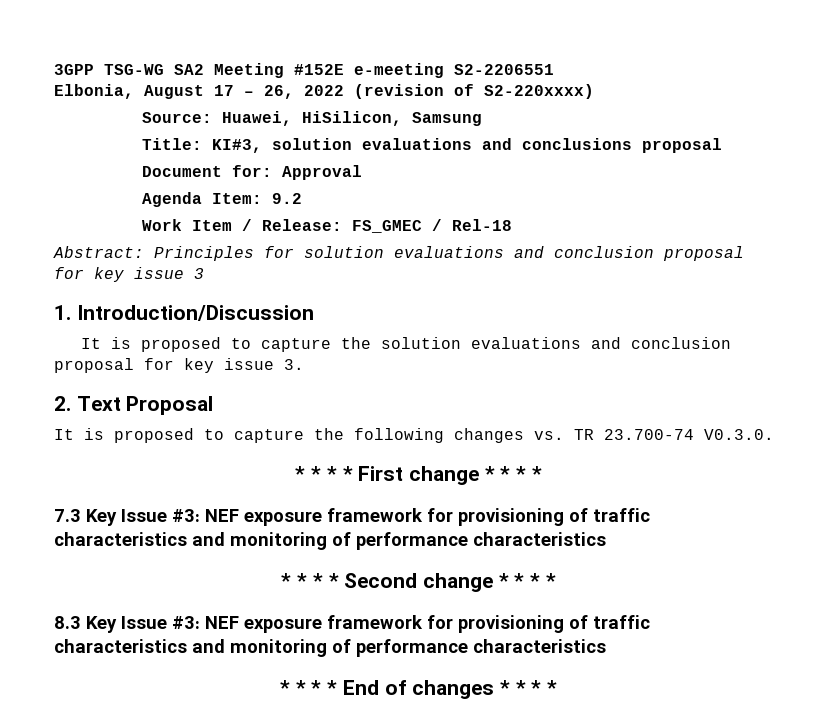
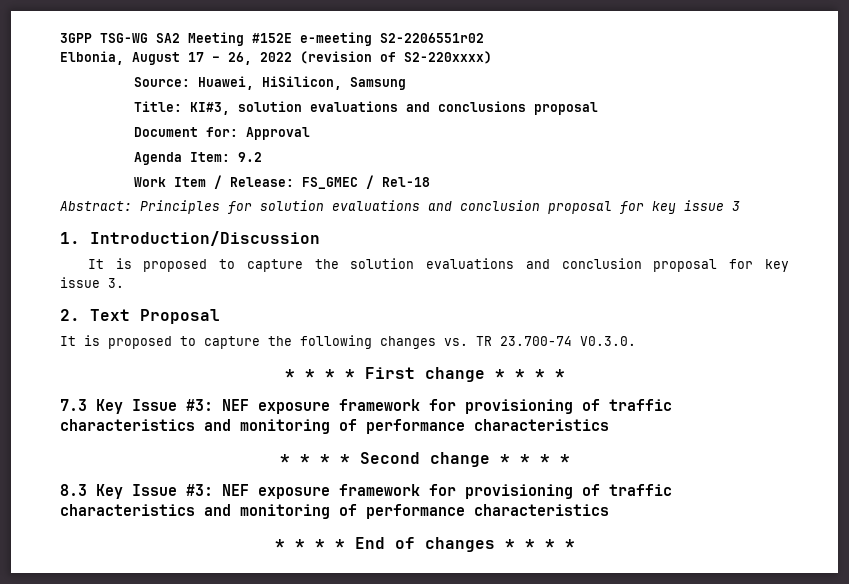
- 3GPP TSG-WG SA2 Meeting #152E e-meeting S2-2206551
+ 3GPP TSG-WG SA2 Meeting #152E e-meeting S2-2206551r02

